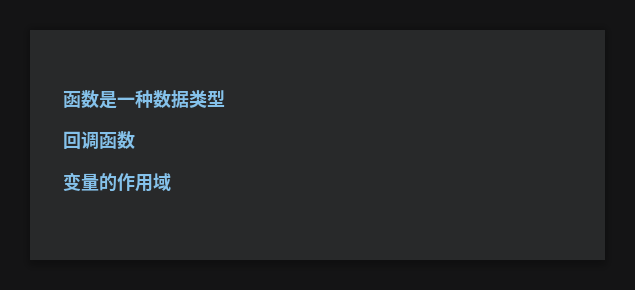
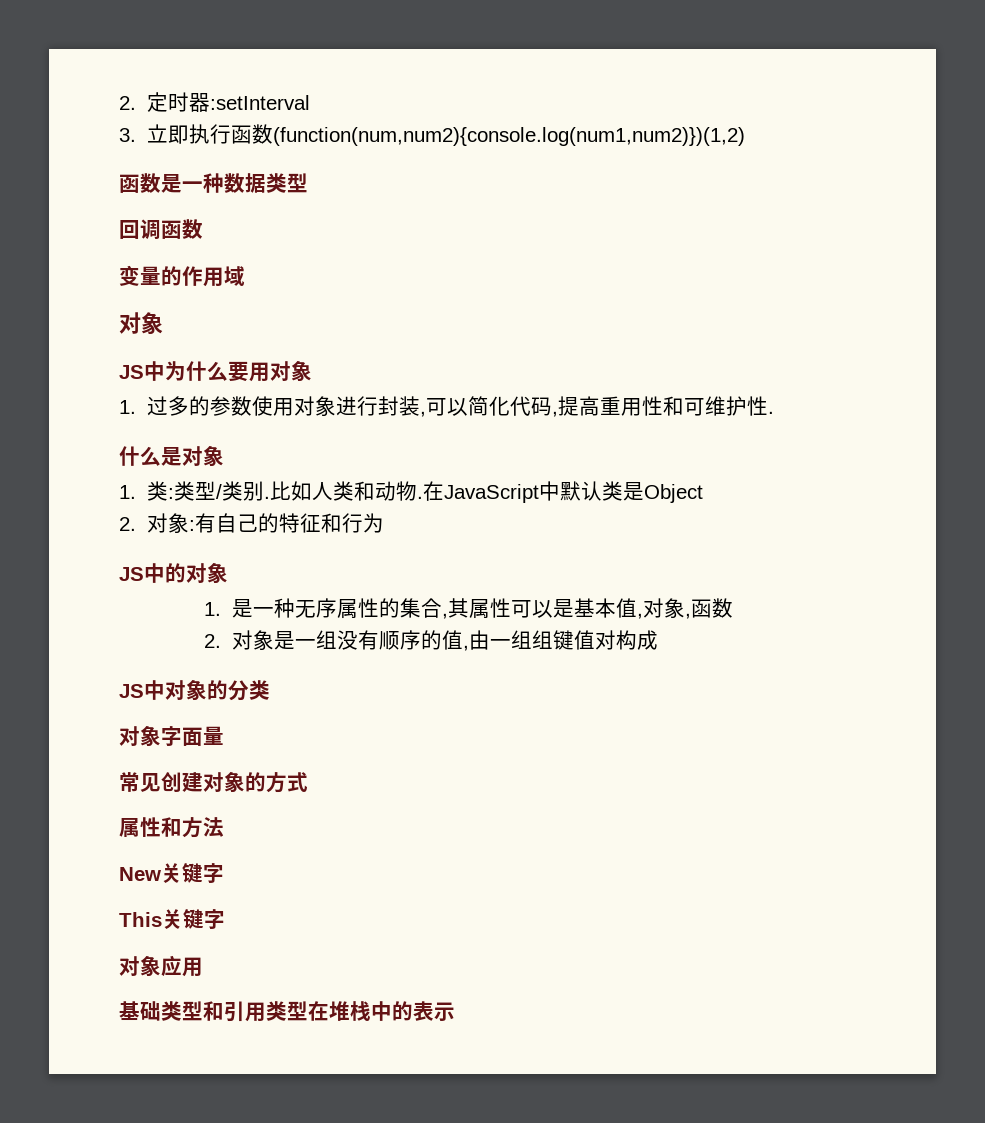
+ 2.定时器:setInterval
+ 3.立即执行函数(function(num,num2){console.log(num1,num2)})(1,2)
  变量的作用域
+ 对象
+ JS中为什么要用对象
+ 1.过多的参数使用对象进行封装,可以简化代码,提高重用性和可维护性.
+ 什么是对象
+ 1.类:类型/类别.比如人类和动物.在JavaScript中默认类是Object
+ 2.对象:有自己的特征和行为
+ JS中的对象
+ 1.是一种无序属性的集合,其属性可以是基本值,对象,函数
+ 2.对象是一组没有顺序的值,由一组组键值对构成
+ JS中对象的分类
+ 对象字面量
+ 常见创建对象的方式
+ 属性和方法
+ New关键字
+ This关键字
+ 对象应用
+ 基础类型和引用类型在堆栈中的表示

